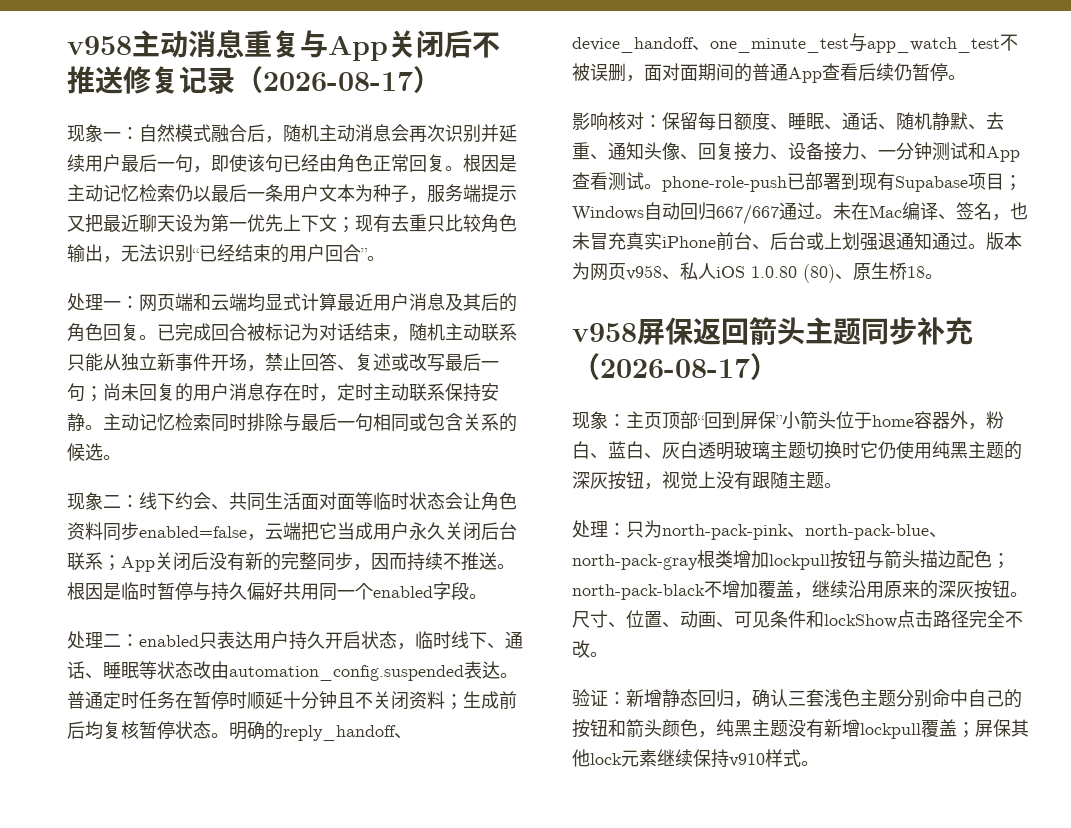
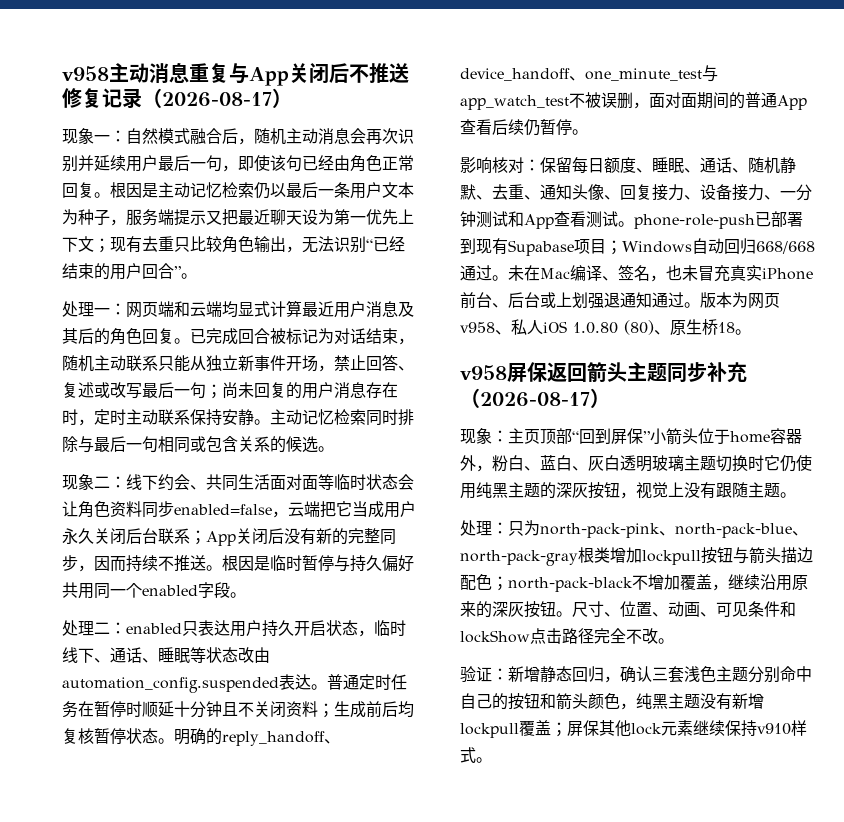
- 影响核对：保留每日额度、睡眠、通话、随机静默、去重、通知头像、回复接力、设备接力、一分钟测试和App查看测试。phone-role-push已部署到现有Supabase项目；Windows自动回归667/667通过。
+ 影响核对：保留每日额度、睡眠、通话、随机静默、去重、通知头像、回复接力、设备接力、一分钟测试和App查看测试。phone-role-push已部署到现有Supabase项目；Windows自动回归668/668通过。

